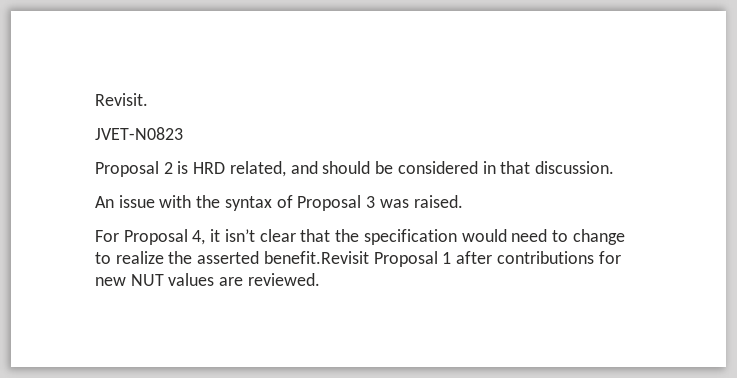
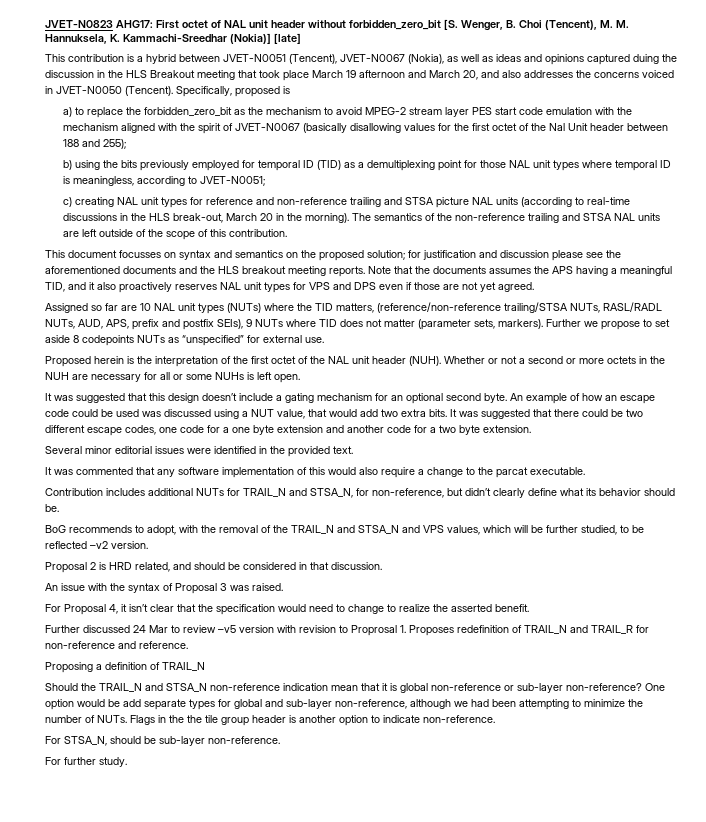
- Revisit.
- JVET-N0823
+ JVET-N0823 AHG17: First octet of NAL unit header without forbidden_zero_bit [S. Wenger, B. Choi (Tencent), M. M. Hannuksela, K. Kammachi-Sreedhar (Nokia)] [late]
+ This contribution is a hybrid between JVET-N0051 (Tencent), JVET-N0067 (Nokia), as well as ideas and opinions captured duing the discussion in the HLS Breakout meeting that took place March 19 afternoon and March 20, and also addresses the concerns voiced in JVET-N0050 (Tencent). Specifically, proposed is
+ a) to replace the forbidden_zero_bit as the mechanism to avoid MPEG-2 stream layer PES start code emulation with the mechanism aligned with the spirit of JVET-N0067 (basically disallowing values for the first octet of the Nal Unit header between 188 and 255);
+ b) using the bits previously employed for temporal ID (TID) as a demultiplexing point for those NAL unit types where temporal ID is meaningless, according to JVET-N0051;
+ c) creating NAL unit types for reference and non-reference trailing and STSA picture NAL units (according to real-time discussions in the HLS break-out, March 20 in the morning). The semantics of the non-reference trailing and STSA NAL units are left outside of the scope of this contribution.
+ This document focusses on syntax and semantics on the proposed solution; for justification and discussion please see the aforementioned documents and the HLS breakout meeting reports. Note that the documents assumes the APS having a meaningful TID, and it also proactively reserves NAL unit types for VPS and DPS even if those are not yet agreed.
+ Assigned so far are 10 NAL unit types (NUTs) where the TID matters, (reference/non-reference trailing/STSA NUTs, RASL/RADL NUTs, AUD, APS, prefix and postfix SEIs), 9 NUTs where TID does not matter (parameter sets, markers). Further we propose to set aside 8 codepoints NUTs as “unspecified” for external use.
+ Proposed herein is the interpretation of the first octet of the NAL unit header (NUH). Whether or not a second or more octets in the NUH are necessary for all or some NUHs is left open.
+ It was suggested that this design doesn’t include a gating mechanism for an optional second byte. An example of how an escape code could be used was discussed using a NUT value, that would add two extra bits. It was suggested that there could be two different escape codes, one code for a one byte extension and another code for a two byte extension.
+ Several minor editorial issues were identified in the provided text.
+ It was commented that any software implementation of this would also require a change to the parcat executable.
+ Contribution includes additional NUTs for TRAIL_N and STSA_N, for non-reference, but didn’t clearly define what its behavior should be.
+ BoG recommends to adopt, with the removal of the TRAIL_N and STSA_N and VPS values, which will be further studied, to be reflected –v2 version.
- For Proposal 4, it isn’t clear that the specification would need to change to realize the asserted benefit.Revisit Proposal 1 after contributions for new NUT values are reviewed.
+ For Proposal 4, it isn’t clear that the specification would need to change to realize the asserted benefit.
+ Further discussed 24 Mar to review –v5 version with revision to Proprosal 1. Proposes redefinition of TRAIL_N and TRAIL_R for non-reference and reference.
+ Proposing a definition of TRAIL_N
+ Should the TRAIL_N and STSA_N non-reference indication mean that it is global non-reference or sub-layer non-reference? One option would be add separate types for global and sub-layer non-reference, although we had been attempting to minimize the number of NUTs. Flags in the the tile group header is another option to indicate non-reference.
+ For STSA_N, should be sub-layer non-reference.
+ For further study.

